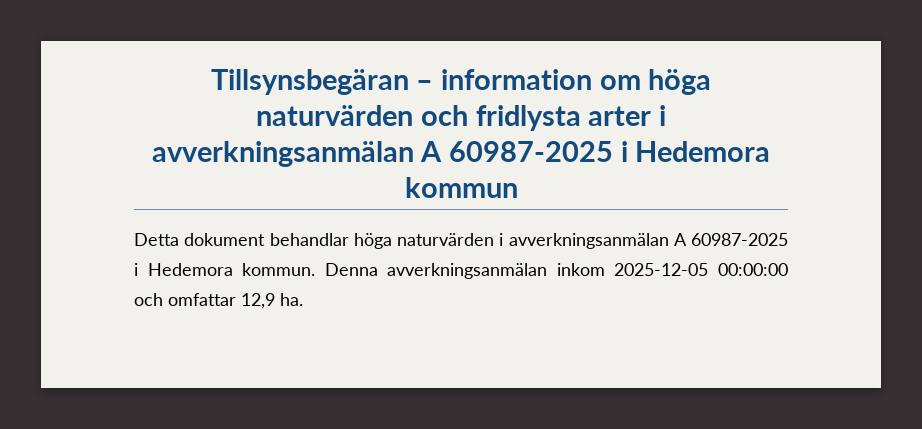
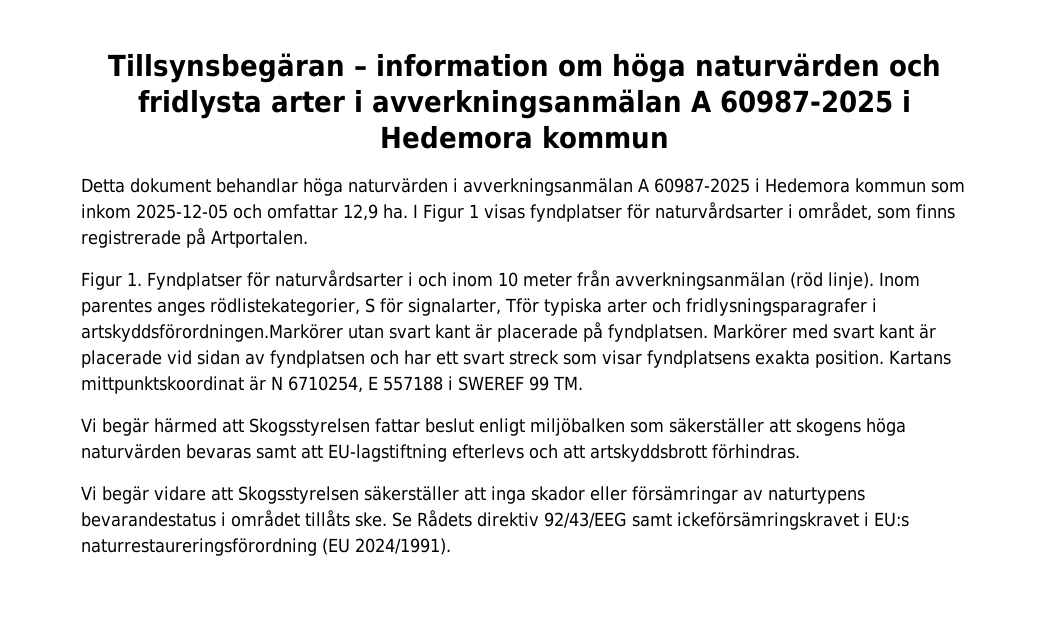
- Detta dokument behandlar höga naturvärden i avverkningsanmälan A 60987-2025 i Hedemora kommun. Denna avverkningsanmälan inkom 2025-12-05 00:00:00 och omfattar 12,9 ha.
+ Detta dokument behandlar höga naturvärden i avverkningsanmälan A 60987-2025 i Hedemora kommun som inkom 2025-12-05 och omfattar 12,9 ha.
+ I Figur 1 visas fyndplatser för naturvårdsarter i området, som finns registrerade på Artportalen.
+ Figur 1. Fyndplatser för naturvårdsarter i och inom 10 meter från avverkningsanmälan (röd linje). Inom parentes anges rödlistekategorier, S för signalarter, Tför typiska arter och fridlysningsparagrafer i artskyddsförordningen.Markörer utan svart kant är placerade på fyndplatsen. Markörer med svart kant är placerade vid sidan av fyndplatsen och har ett svart streck som visar fyndplatsens exakta position. Kartans mittpunktskoordinat är N 6710254, E 557188 i SWEREF 99 TM.
+ Vi begär härmed att Skogsstyrelsen fattar beslut enligt miljöbalken som säkerställer att skogens höga naturvärden bevaras samt att EU-lagstiftning efterlevs och att artskyddsbrott förhindras.
+ Vi begär vidare att Skogsstyrelsen säkerställer att inga skador eller försämringar av naturtypens bevarandestatus i området tillåts ske. Se Rådets direktiv 92/43/EEG samt ickeförsämringskravet i EU:s naturrestaureringsförordning (EU 2024/1991).

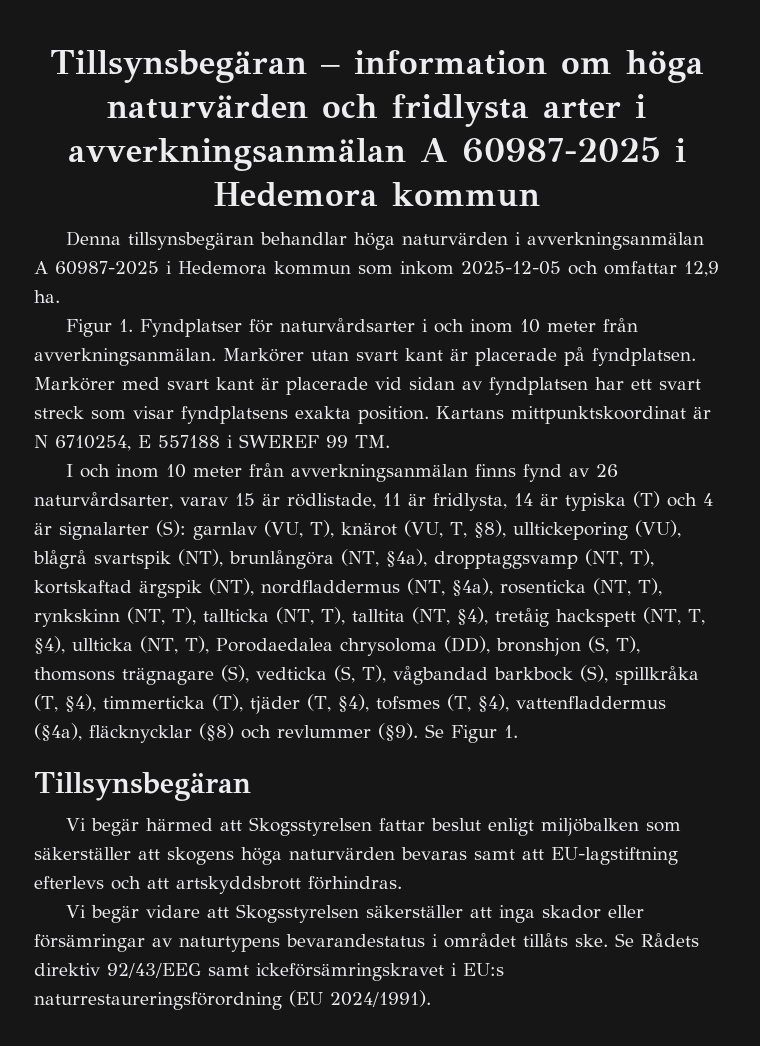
- Detta dokument behandlar höga naturvärden i avverkningsanmälan A 60987-2025 i Hedemora kommun som inkom 2025-12-05 och omfattar 12,9 ha. I Figur 1 visas fyndplatser för naturvårdsarter i området, som finns registrerade på Artportalen.
+ Denna tillsynsbegäran behandlar höga naturvärden i avverkningsanmälan A 60987-2025 i Hedemora kommun som inkom 2025-12-05 och omfattar 12,9 ha.
- Figur 1. Fyndplatser för naturvårdsarter i och inom 10 meter från avverkningsanmälan (röd linje). Inom parentes anges rödlistekategorier, S för signalarter, Tför typiska arter och fridlysningsparagrafer i artskyddsförordningen.Markörer utan svart kant är placerade på fyndplatsen.
+ Figur 1. Fyndplatser för naturvårdsarter i och inom 10 meter från avverkningsanmälan. Markörer utan svart kant är placerade på fyndplatsen.
- Markörer med svart kant är placerade vid sidan av fyndplatsen och har ett svart streck som visar fyndplatsens exakta position.
+ Markörer med svart kant är placerade vid sidan av fyndplatsen har ett svart streck som visar fyndplatsens exakta position.
+ I och inom 10 meter från avverkningsanmälan finns fynd av 26 naturvårdsarter, varav 15 är rödlistade, 11 är fridlysta, 14 är typiska (T) och 4 är signalarter (S): garnlav (VU, T), knärot (VU, T, §8), ulltickeporing (VU), blågrå svartspik (NT), brunlångöra (NT, §4a), dropptaggsvamp (NT, T), kortskaftad ärgspik (NT), nordfladdermus (NT, §4a), rosenticka (NT, T), rynkskinn (NT, T), tallticka (NT, T), talltita (NT, §4), tretåig hackspett (NT, T, §4), ullticka (NT, T), Porodaedalea chrysoloma (DD), bronshjon (S, T), thomsons trägnagare (S), vedticka (S, T), vågbandad barkbock (S), spillkråka (T, §4), timmerticka (T), tjäder (T, §4), tofsmes (T, §4), vattenfladdermus (§4a), fläcknycklar (§8) och revlummer (§9). Se Figur 1.
+ Tillsynsbegäran

